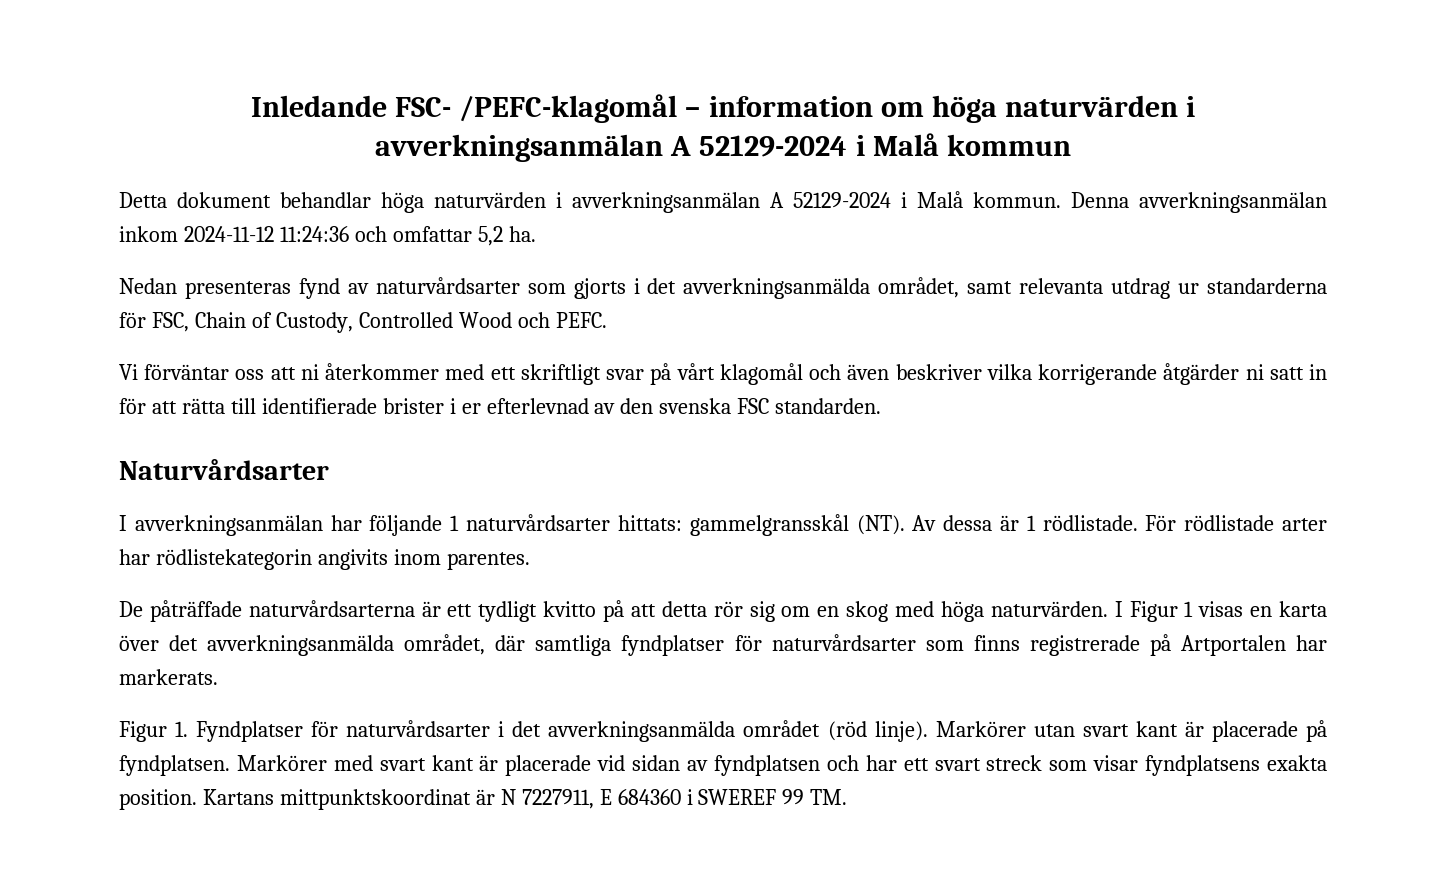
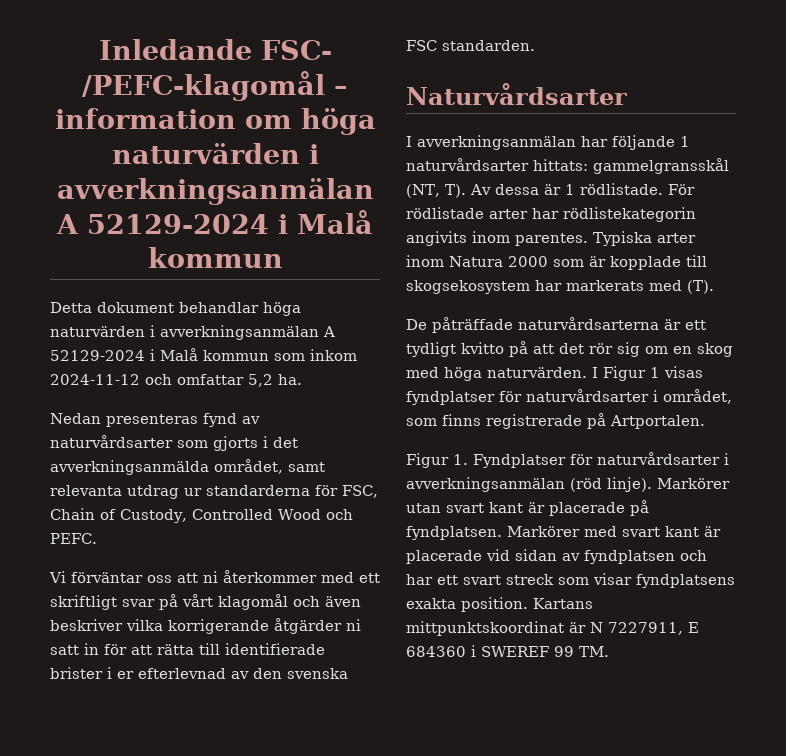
- Detta dokument behandlar höga naturvärden i avverkningsanmälan A 52129-2024 i Malå kommun. Denna avverkningsanmälan inkom 2024-11-12 11:24:36 och omfattar 5,2 ha.
+ Detta dokument behandlar höga naturvärden i avverkningsanmälan A 52129-2024 i Malå kommun som inkom 2024-11-12 och omfattar 5,2 ha.
- I avverkningsanmälan har följande 1 naturvårdsarter hittats: gammelgransskål (NT). Av dessa är 1 rödlistade.
+ I avverkningsanmälan har följande 1 naturvårdsarter hittats: gammelgransskål (NT, T). Av dessa är 1 rödlistade.
+ Typiska arter inom Natura 2000 som är kopplade till skogsekosystem har markerats med (T).
- De påträffade naturvårdsarterna är ett tydligt kvitto på att detta rör sig om en skog med höga naturvärden.
+ De påträffade naturvårdsarterna är ett tydligt kvitto på att det rör sig om en skog med höga naturvärden.
- I Figur 1 visas en karta över det avverkningsanmälda området, där samtliga fyndplatser för naturvårdsarter som finns registrerade på Artportalen har markerats.
+ I Figur 1 visas fyndplatser för naturvårdsarter i området, som finns registrerade på Artportalen.
- Figur 1. Fyndplatser för naturvårdsarter i det avverkningsanmälda området (röd linje).
+ Figur 1. Fyndplatser för naturvårdsarter i avverkningsanmälan (röd linje).

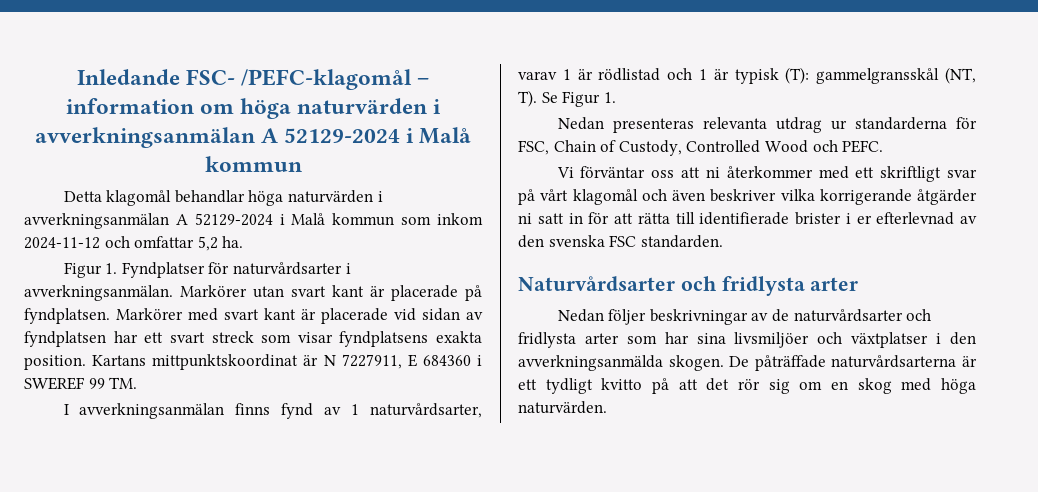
- Detta dokument behandlar höga naturvärden i avverkningsanmälan A 52129-2024 i Malå kommun som inkom 2024-11-12 och omfattar 5,2 ha.
+ Detta klagomål behandlar höga naturvärden i avverkningsanmälan A 52129-2024 i Malå kommun som inkom 2024-11-12 och omfattar 5,2 ha.
- Nedan presenteras fynd av naturvårdsarter som gjorts i det avverkningsanmälda området, samt relevanta utdrag ur standarderna för FSC, Chain of Custody, Controlled Wood och PEFC.
+ Figur 1. Fyndplatser för naturvårdsarter i avverkningsanmälan. Markörer utan svart kant är placerade på fyndplatsen. Markörer med svart kant är placerade vid sidan av fyndplatsen har ett svart streck som visar fyndplatsens exakta position. Kartans mittpunktskoordinat är N 7227911, E 684360 i SWEREF 99 TM.
+ I avverkningsanmälan finns fynd av 1 naturvårdsarter, varav 1 är rödlistad och 1 är typisk (T): gammelgransskål (NT, T). Se Figur 1.
+ Nedan presenteras relevanta utdrag ur standarderna för FSC, Chain of Custody, Controlled Wood och PEFC.
- Naturvårdsarter
- I avverkningsanmälan har följande 1 naturvårdsarter hittats: gammelgransskål (NT, T). Av dessa är 1 rödlistade. För rödlistade arter har rödlistekategorin angivits inom parentes. Typiska arter inom Natura 2000 som är kopplade till skogsekosystem har markerats med (T).
- De påträffade naturvårdsarterna är ett tydligt kvitto på att det rör sig om en skog med höga naturvärden. I Figur 1 visas fyndplatser för naturvårdsarter i området, som finns registrerade på Artportalen.
- Figur 1. Fyndplatser för naturvårdsarter i avverkningsanmälan (röd linje). Markörer utan svart kant är placerade på fyndplatsen. Markörer med svart kant är placerade vid sidan av fyndplatsen och har ett svart streck som visar fyndplatsens exakta position. Kartans mittpunktskoordinat är N 7227911, E 684360 i SWEREF 99 TM.
+ Naturvårdsarter och fridlysta arter
+ Nedan följer beskrivningar av de naturvårdsarter och fridlysta arter som har sina livsmiljöer och växtplatser i den avverkningsanmälda skogen. De påträffade naturvårdsarterna är ett tydligt kvitto på att det rör sig om en skog med höga naturvärden.

